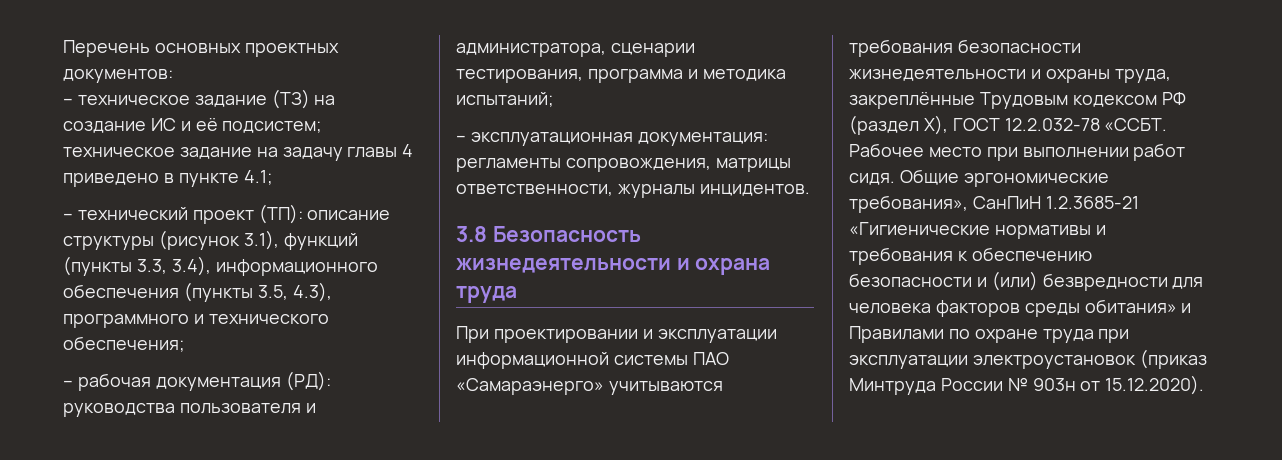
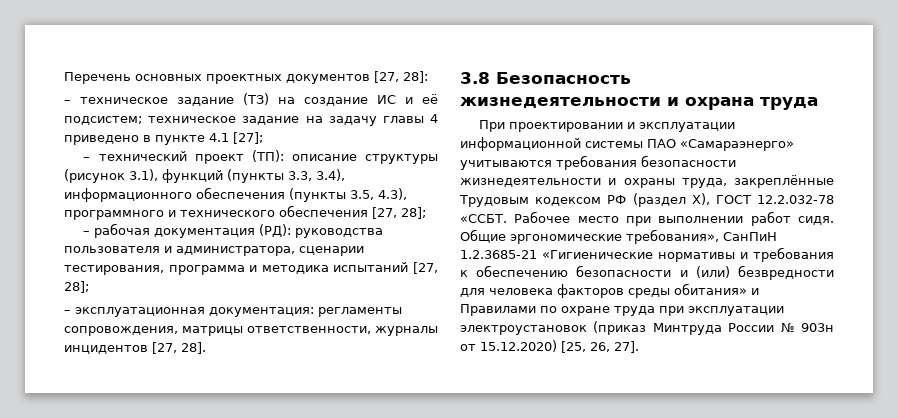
- Перечень основных проектных документов:
+ Перечень основных проектных документов [27, 28]:
- – техническое задание (ТЗ) на создание ИС и её подсистем; техническое задание на задачу главы 4 приведено в пункте 4.1;
+ – техническое задание (ТЗ) на создание ИС и её подсистем; техническое задание на задачу главы 4 приведено в пункте 4.1 [27];
- – технический проект (ТП): описание структуры (рисунок 3.1), функций (пункты 3.3, 3.4), информационного обеспечения (пункты 3.5, 4.3), программного и технического обеспечения;
+ – технический проект (ТП): описание структуры (рисунок 3.1), функций (пункты 3.3, 3.4), информационного обеспечения (пункты 3.5, 4.3), программного и технического обеспечения [27, 28];
- – рабочая документация (РД): руководства пользователя и администратора, сценарии тестирования, программа и методика испытаний;
+ – рабочая документация (РД): руководства пользователя и администратора, сценарии тестирования, программа и методика испытаний [27, 28];
- – эксплуатационная документация: регламенты сопровождения, матрицы ответственности, журналы инцидентов.
+ – эксплуатационная документация: регламенты сопровождения, матрицы ответственности, журналы инцидентов [27, 28].
- Общие эргономические требования», СанПиН 1.2.3685-21 «Гигиенические нормативы и требования к обеспечению безопасности и (или) безвредности для человека факторов среды обитания» и Правилами по охране труда при эксплуатации электроустановок (приказ Минтруда России № 903н от 15.12.2020).
+ Общие эргономические требования», СанПиН 1.2.3685-21 «Гигиенические нормативы и требования к обеспечению безопасности и (или) безвредности для человека факторов среды обитания» и Правилами по охране труда при эксплуатации электроустановок (приказ Минтруда России № 903н от 15.12.2020) [25, 26, 27].

